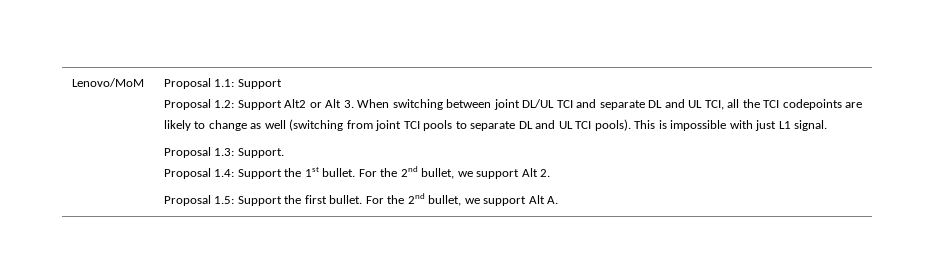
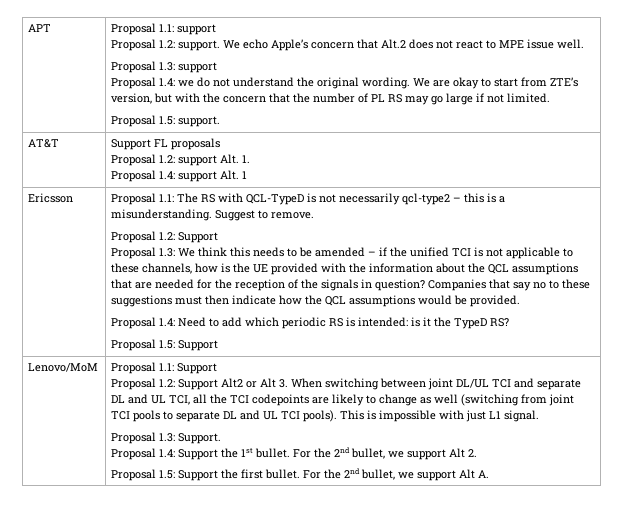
+ APT | Proposal 1.1: support
+ Proposal 1.2: support. We echo Apple’s concern that Alt.2 does not react to MPE issue well.
+ Proposal 1.3: support
+ Proposal 1.4: we do not understand the original wording. We are okay to start from ZTE’s version, but with the concern that the number of PL RS may go large if not limited.
+ Proposal 1.5: support.
+ AT&T | Support FL proposals
+ Proposal 1.2: support Alt. 1.
+ Proposal 1.4: support Alt. 1
+ Ericsson | Proposal 1.1: The RS with QCL-TypeD is not necessarily qcl-type2 – this is a misunderstanding. Suggest to remove.
+ Proposal 1.2: Support
+ Proposal 1.3: We think this needs to be amended – if the unified TCI is not applicable to these channels, how is the UE provided with the information about the QCL assumptions that are needed for the reception of the signals in question? Companies that say no to these suggestions must then indicate how the QCL assumptions would be provided.
+ Proposal 1.4: Need to add which periodic RS is intended: is it the TypeD RS?
+ Proposal 1.5: Support

